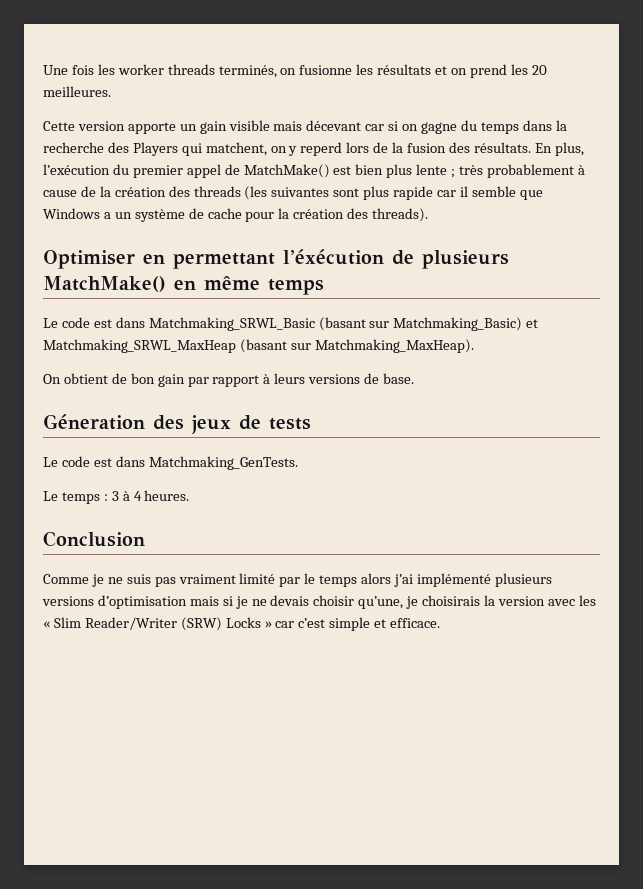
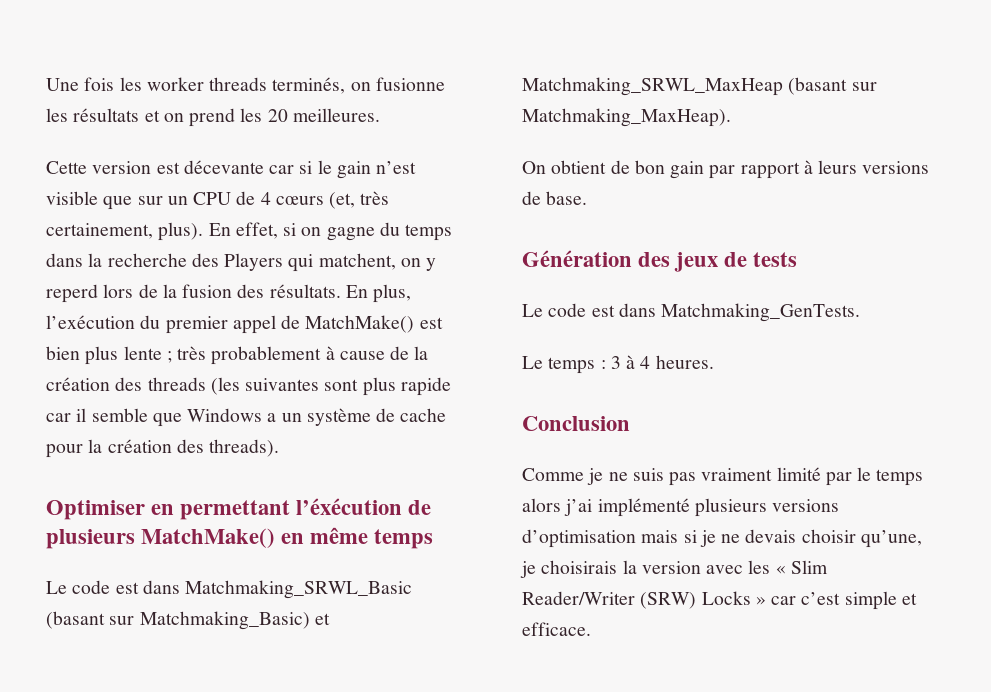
- Cette version apporte un gain visible mais décevant car si on gagne du temps dans la recherche des Players qui matchent, on y reperd lors de la fusion des résultats.
+ Cette version est décevante car si le gain n’est visible que sur un CPU de 4 cœurs (et, très certainement, plus). En effet, si on gagne du temps dans la recherche des Players qui matchent, on y reperd lors de la fusion des résultats.
- Géneration des jeux de tests
+ Génération des jeux de tests

